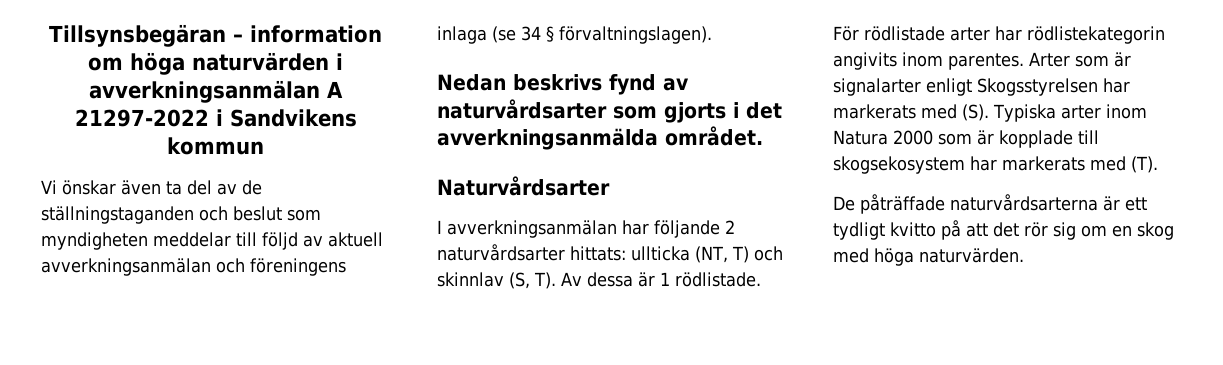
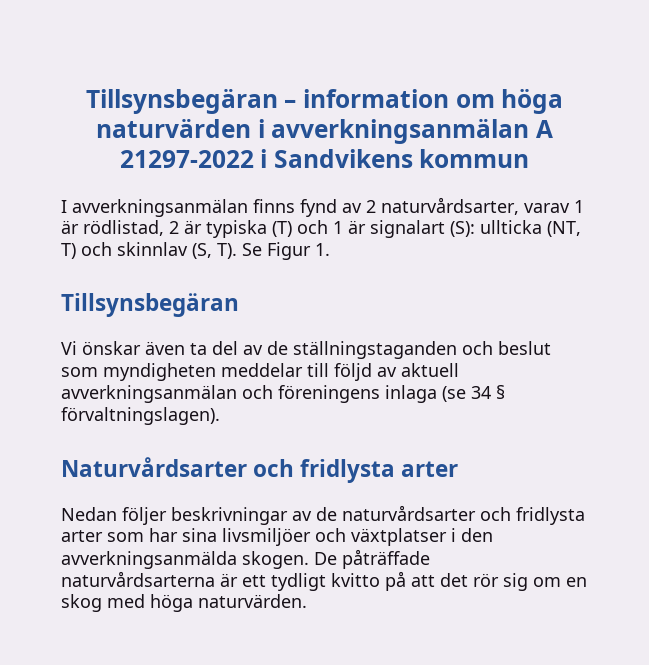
+ I avverkningsanmälan finns fynd av 2 naturvårdsarter, varav 1 är rödlistad, 2 är typiska (T) och 1 är signalart (S): ullticka (NT, T) och skinnlav (S, T). Se Figur 1.
+ Tillsynsbegäran
- Nedan beskrivs fynd av naturvårdsarter som gjorts i det avverkningsanmälda området.
- Naturvårdsarter
- I avverkningsanmälan har följande 2 naturvårdsarter hittats: ullticka (NT, T) och skinnlav (S, T). Av dessa är 1 rödlistade. För rödlistade arter har rödlistekategorin angivits inom parentes. Arter som är signalarter enligt Skogsstyrelsen har markerats med (S). Typiska arter inom Natura 2000 som är kopplade till skogsekosystem har markerats med (T).
- De påträffade naturvårdsarterna är ett tydligt kvitto på att det rör sig om en skog med höga naturvärden.
+ Naturvårdsarter och fridlysta arter
+ Nedan följer beskrivningar av de naturvårdsarter och fridlysta arter som har sina livsmiljöer och växtplatser i den avverkningsanmälda skogen. De påträffade naturvårdsarterna är ett tydligt kvitto på att det rör sig om en skog med höga naturvärden.

